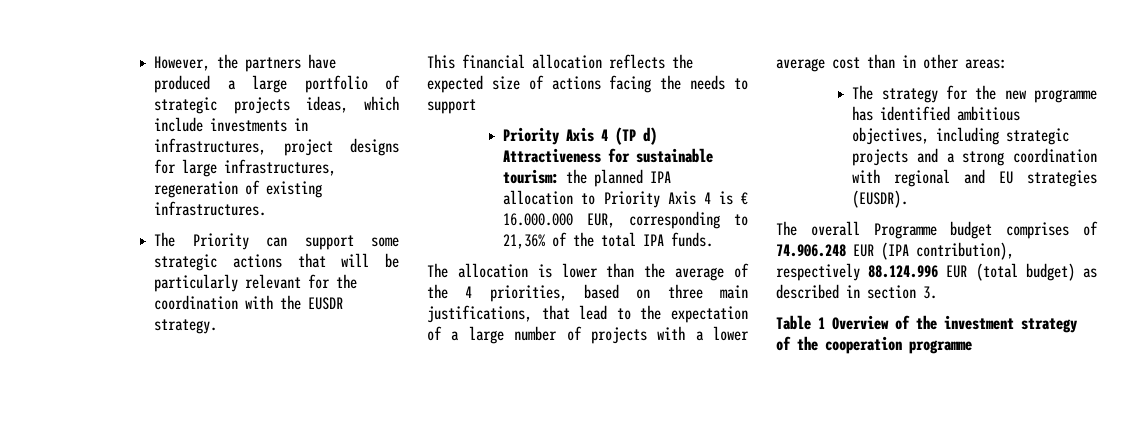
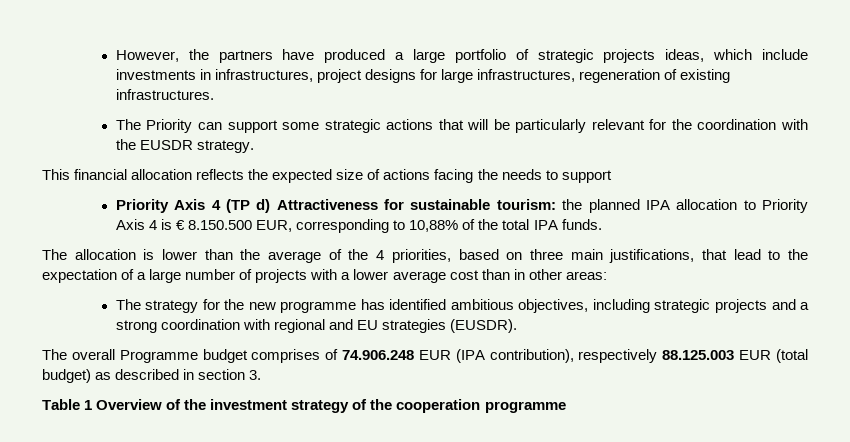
- Priority Axis 4 (TP d) Attractiveness for sustainable tourism: the planned IPA allocation to Priority Axis 4 is € 16.000.000 EUR, corresponding to 21,36% of the total IPA funds.
+ Priority Axis 4 (TP d) Attractiveness for sustainable tourism: the planned IPA allocation to Priority Axis 4 is € 8.150.500 EUR, corresponding to 10,88% of the total IPA funds.
- The overall Programme budget comprises of 74.906.248 EUR (IPA contribution), respectively 88.124.996 EUR (total budget) as described in section 3.
+ The overall Programme budget comprises of 74.906.248 EUR (IPA contribution), respectively 88.125.003 EUR (total budget) as described in section 3.

